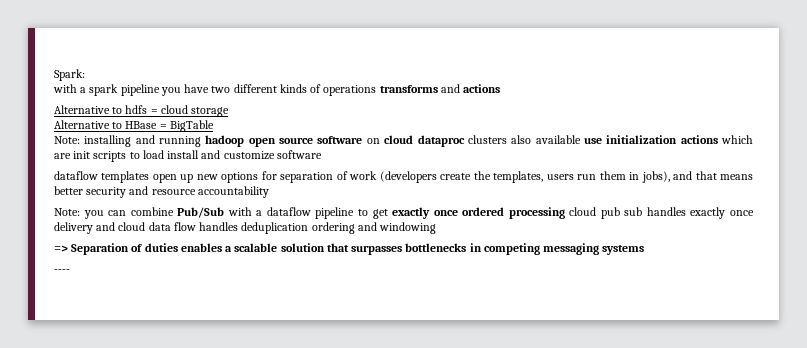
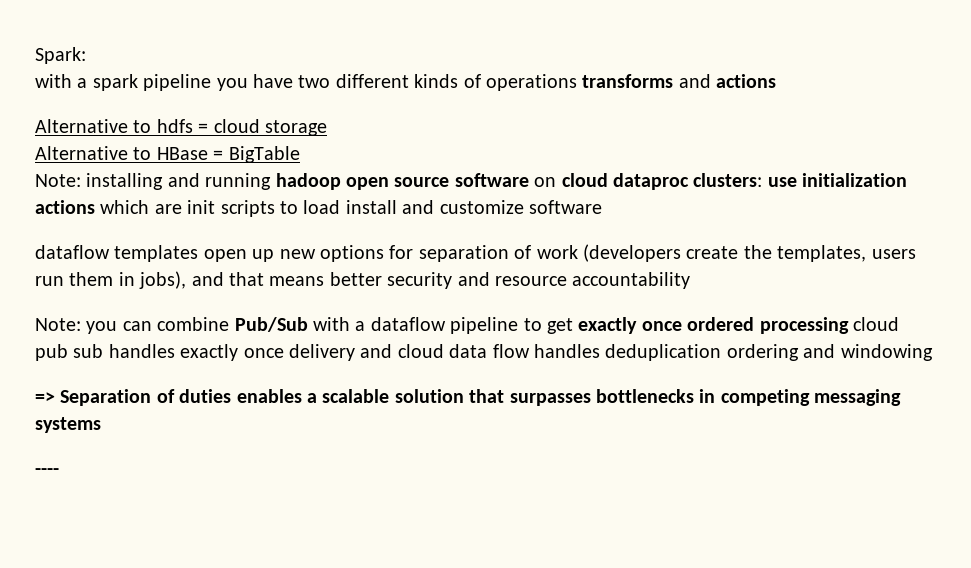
- Note: installing and running hadoop open source software on cloud dataproc clusters also available use initialization actions which are init scripts to load install and customize software
+ Note: installing and running hadoop open source software on cloud dataproc clusters: use initialization actions which are init scripts to load install and customize software

